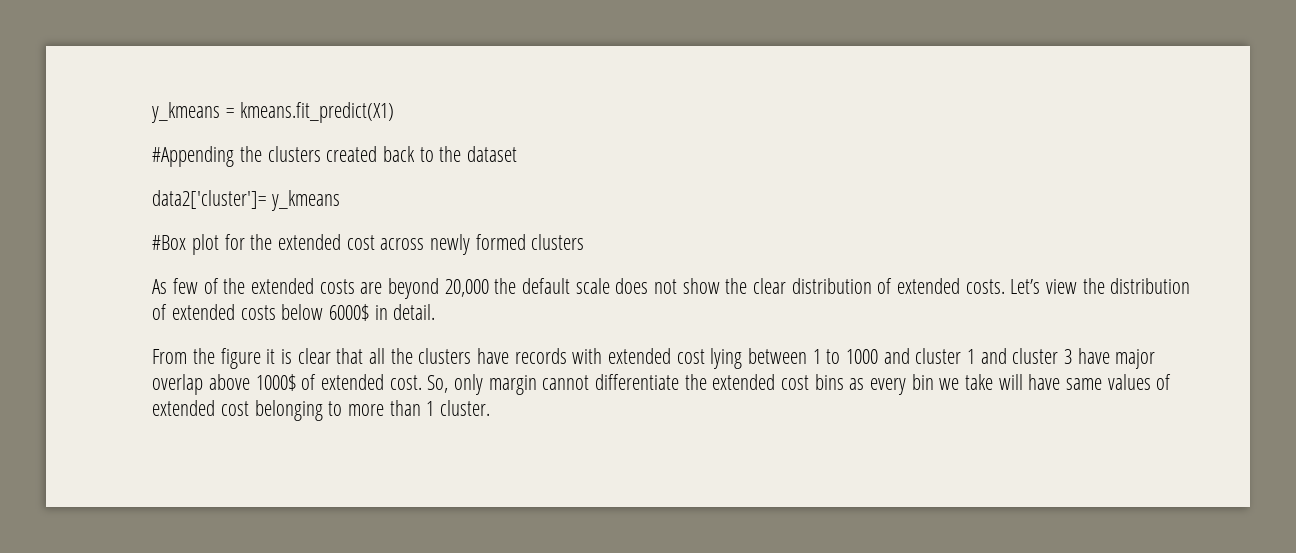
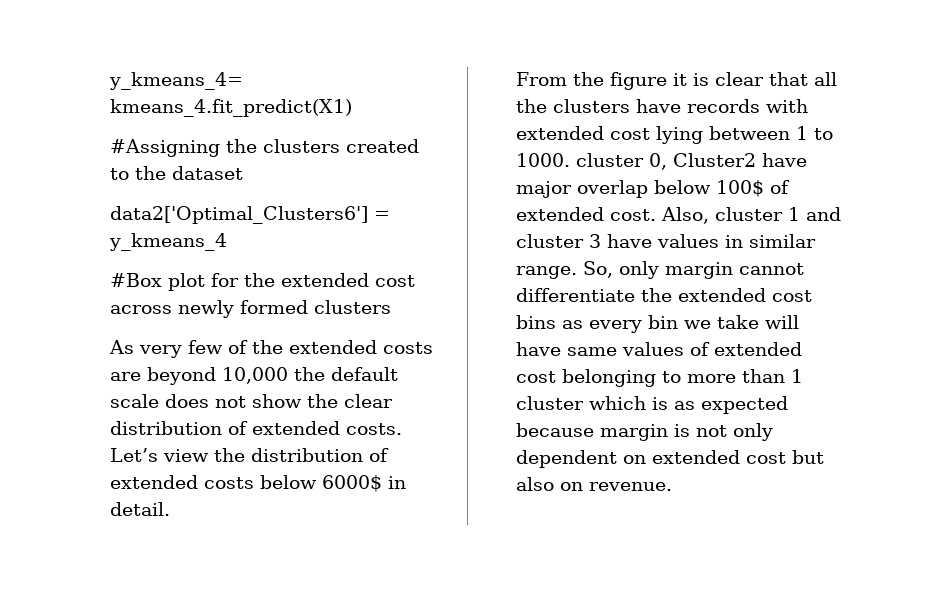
- y_kmeans = kmeans.fit_predict(X1)
- #Appending the clusters created back to the dataset
+ y_kmeans_4= kmeans_4.fit_predict(X1)
+ #Assigning the clusters created to the dataset
- data2['cluster']= y_kmeans
+ data2['Optimal_Clusters6'] = y_kmeans_4
- As few of the extended costs are beyond 20,000 the default scale does not show the clear distribution of extended costs.
+ As very few of the extended costs are beyond 10,000 the default scale does not show the clear distribution of extended costs.
- From the figure it is clear that all the clusters have records with extended cost lying between 1 to 1000 and cluster 1 and cluster 3 have major overlap above 1000$ of extended cost.
+ From the figure it is clear that all the clusters have records with extended cost lying between 1 to 1000. cluster 0, Cluster2 have major overlap below 100$ of extended cost. Also, cluster 1 and cluster 3 have values in similar range.
- So, only margin cannot differentiate the extended cost bins as every bin we take will have same values of extended cost belonging to more than 1 cluster.
+ So, only margin cannot differentiate the extended cost bins as every bin we take will have same values of extended cost belonging to more than 1 cluster which is as expected because margin is not only dependent on extended cost but also on revenue.

